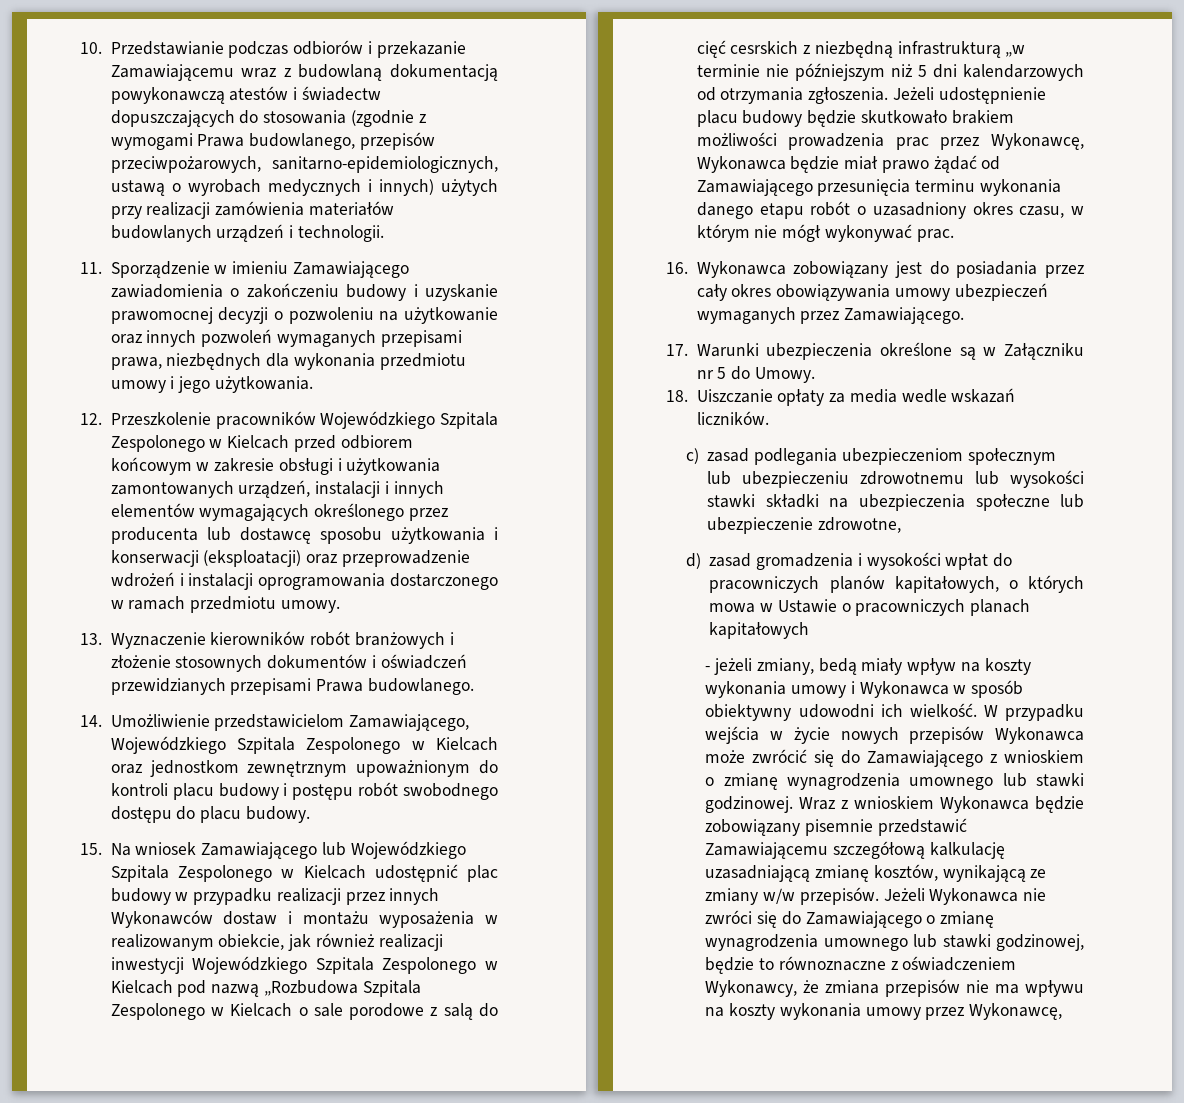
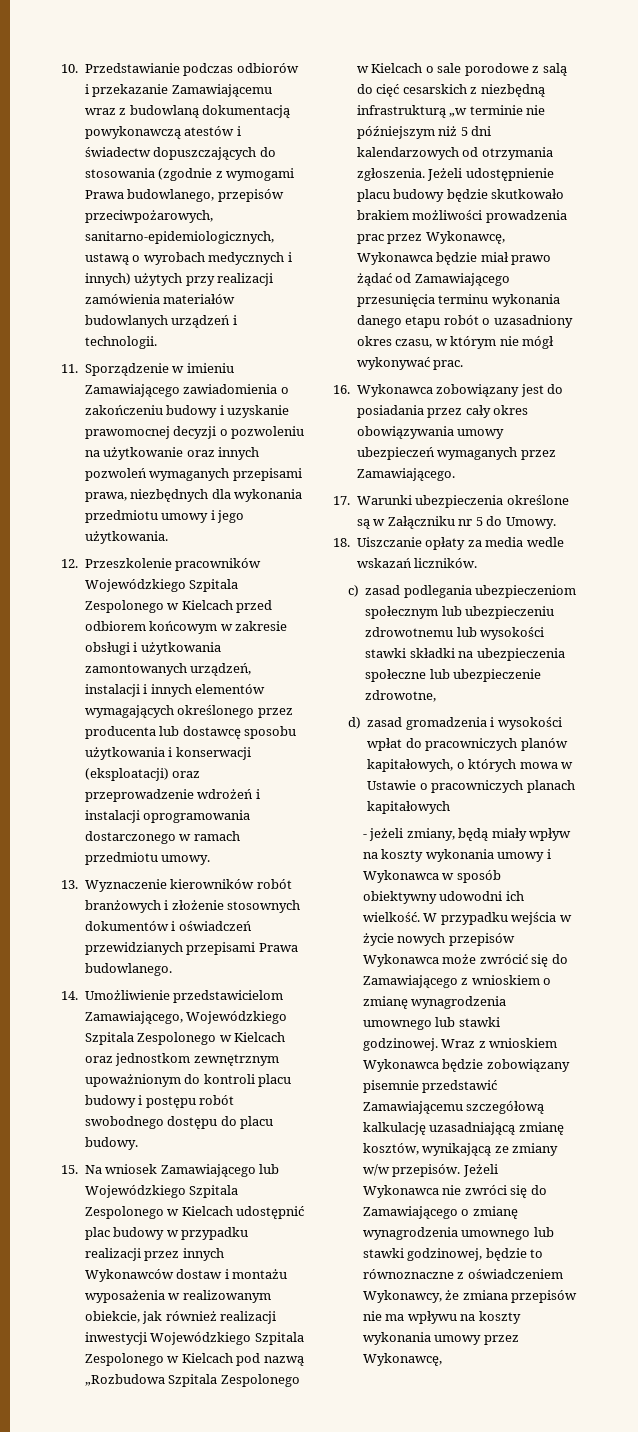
- 15. Na wniosek Zamawiającego lub Wojewódzkiego Szpitala Zespolonego w Kielcach udostępnić plac budowy w przypadku realizacji przez innych Wykonawców dostaw i montażu wyposażenia w realizowanym obiekcie, jak również realizacji inwestycji Wojewódzkiego Szpitala Zespolonego w Kielcach pod nazwą „Rozbudowa Szpitala Zespolonego w Kielcach o sale porodowe z salą do cięć cesrskich z niezbędną infrastrukturą „w terminie nie późniejszym niż 5 dni kalendarzowych od otrzymania zgłoszenia.
+ 15. Na wniosek Zamawiającego lub Wojewódzkiego Szpitala Zespolonego w Kielcach udostępnić plac budowy w przypadku realizacji przez innych Wykonawców dostaw i montażu wyposażenia w realizowanym obiekcie, jak również realizacji inwestycji Wojewódzkiego Szpitala Zespolonego w Kielcach pod nazwą „Rozbudowa Szpitala Zespolonego w Kielcach o sale porodowe z salą do cięć cesarskich z niezbędną infrastrukturą „w terminie nie późniejszym niż 5 dni kalendarzowych od otrzymania zgłoszenia.
- - jeżeli zmiany, bedą miały wpływ na koszty wykonania umowy i Wykonawca w sposób obiektywny udowodni ich wielkość.
+ - jeżeli zmiany, będą miały wpływ na koszty wykonania umowy i Wykonawca w sposób obiektywny udowodni ich wielkość.

